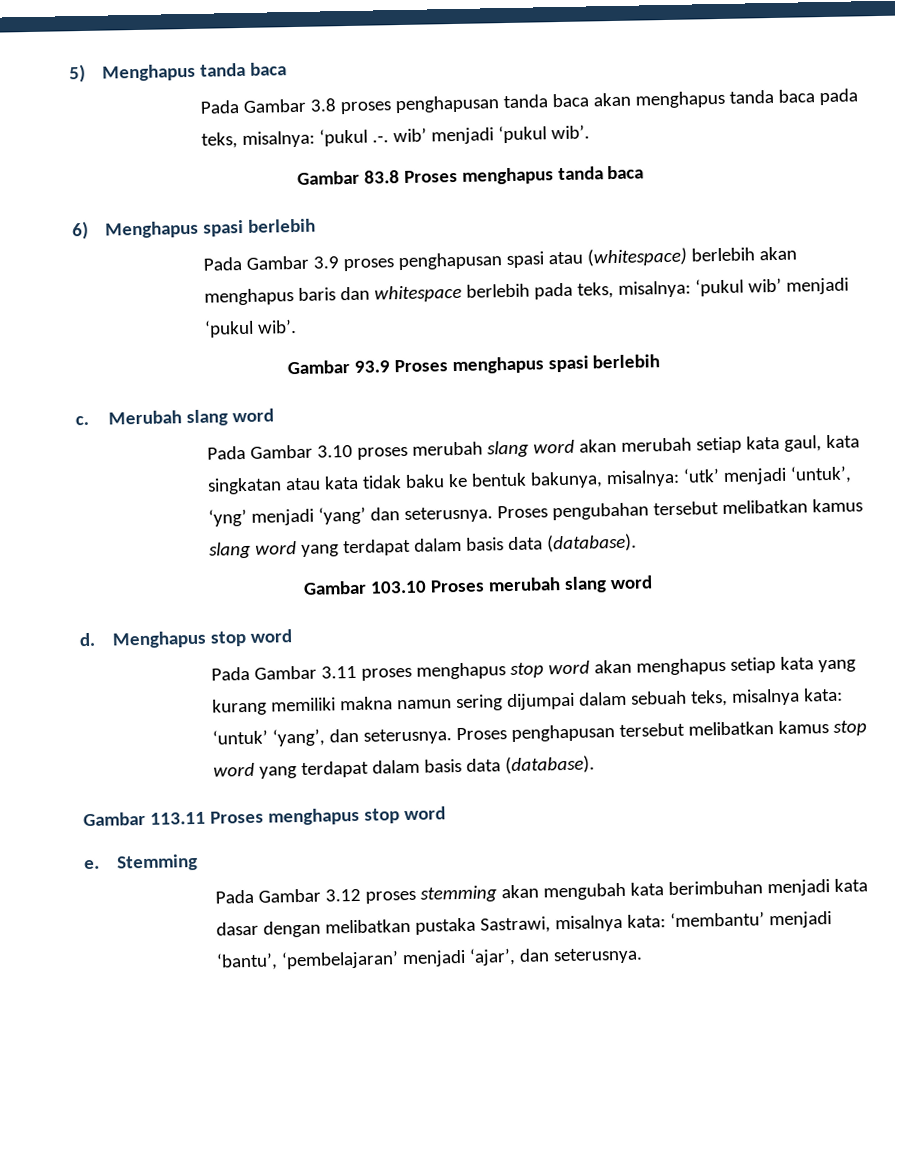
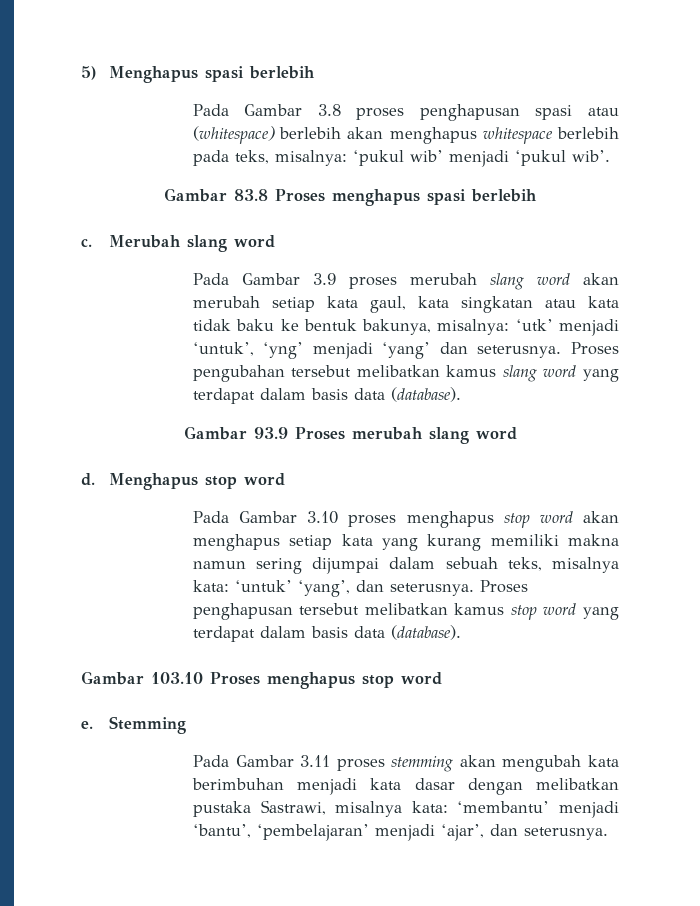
- 5) Menghapus tanda baca
- Pada Gambar 3.8 proses penghapusan tanda baca akan menghapus tanda baca pada teks, misalnya: ‘pukul .-. wib’ menjadi ‘pukul wib’.
- Gambar 83.8 Proses menghapus tanda baca
- 6) Menghapus spasi berlebih
+ 5) Menghapus spasi berlebih
- Pada Gambar 3.9 proses penghapusan spasi atau (whitespace) berlebih akan menghapus baris dan whitespace berlebih pada teks, misalnya: ‘pukul wib’ menjadi ‘pukul wib’.
+ Pada Gambar 3.8 proses penghapusan spasi atau (whitespace) berlebih akan menghapus whitespace berlebih pada teks, misalnya: ‘pukul wib’ menjadi ‘pukul wib’.
- Gambar 93.9 Proses menghapus spasi berlebih
+ Gambar 83.8 Proses menghapus spasi berlebih
- Pada Gambar 3.10 proses merubah slang word akan merubah setiap kata gaul, kata singkatan atau kata tidak baku ke bentuk bakunya, misalnya: ‘utk’ menjadi ‘untuk’, ‘yng’ menjadi ‘yang’ dan seterusnya.
+ Pada Gambar 3.9 proses merubah slang word akan merubah setiap kata gaul, kata singkatan atau kata tidak baku ke bentuk bakunya, misalnya: ‘utk’ menjadi ‘untuk’, ‘yng’ menjadi ‘yang’ dan seterusnya.
- Gambar 103.10 Proses merubah slang word
+ Gambar 93.9 Proses merubah slang word
- Pada Gambar 3.11 proses menghapus stop word akan menghapus setiap kata yang kurang memiliki makna namun sering dijumpai dalam sebuah teks, misalnya kata: ‘untuk’ ‘yang’, dan seterusnya.
+ Pada Gambar 3.10 proses menghapus stop word akan menghapus setiap kata yang kurang memiliki makna namun sering dijumpai dalam sebuah teks, misalnya kata: ‘untuk’ ‘yang’, dan seterusnya.
- Gambar 113.11 Proses menghapus stop word
+ Gambar 103.10 Proses menghapus stop word
- Pada Gambar 3.12 proses stemming akan mengubah kata berimbuhan menjadi kata dasar dengan melibatkan pustaka Sastrawi, misalnya kata: ‘membantu’ menjadi ‘bantu’, ‘pembelajaran’ menjadi ‘ajar’, dan seterusnya.
+ Pada Gambar 3.11 proses stemming akan mengubah kata berimbuhan menjadi kata dasar dengan melibatkan pustaka Sastrawi, misalnya kata: ‘membantu’ menjadi ‘bantu’, ‘pembelajaran’ menjadi ‘ajar’, dan seterusnya.

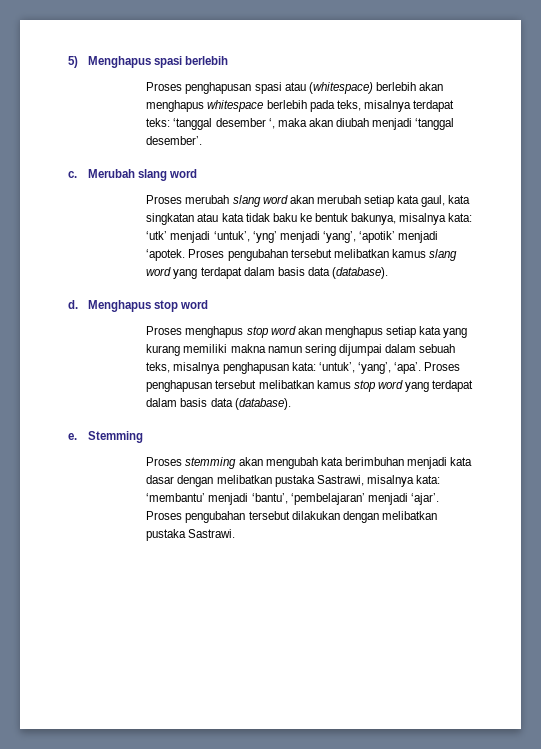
- Pada Gambar 3.8 proses penghapusan spasi atau (whitespace) berlebih akan menghapus whitespace berlebih pada teks, misalnya: ‘pukul wib’ menjadi ‘pukul wib’.
- Gambar 83.8 Proses menghapus spasi berlebih
+ Proses penghapusan spasi atau (whitespace) berlebih akan menghapus whitespace berlebih pada teks, misalnya terdapat teks: ‘tanggal desember ‘, maka akan diubah menjadi ‘tanggal desember’.
- Pada Gambar 3.9 proses merubah slang word akan merubah setiap kata gaul, kata singkatan atau kata tidak baku ke bentuk bakunya, misalnya: ‘utk’ menjadi ‘untuk’, ‘yng’ menjadi ‘yang’ dan seterusnya.
+ Proses merubah slang word akan merubah setiap kata gaul, kata singkatan atau kata tidak baku ke bentuk bakunya, misalnya kata: ‘utk’ menjadi ‘untuk’, ‘yng’ menjadi ‘yang’, ‘apotik’ menjadi ‘apotek.
- Gambar 93.9 Proses merubah slang word
- Pada Gambar 3.10 proses menghapus stop word akan menghapus setiap kata yang kurang memiliki makna namun sering dijumpai dalam sebuah teks, misalnya kata: ‘untuk’ ‘yang’, dan seterusnya.
+ Proses menghapus stop word akan menghapus setiap kata yang kurang memiliki makna namun sering dijumpai dalam sebuah teks, misalnya penghapusan kata: ‘untuk’, ‘yang’, ‘apa’.
- Gambar 103.10 Proses menghapus stop word
  e. Stemming
- Pada Gambar 3.11 proses stemming akan mengubah kata berimbuhan menjadi kata dasar dengan melibatkan pustaka Sastrawi, misalnya kata: ‘membantu’ menjadi ‘bantu’, ‘pembelajaran’ menjadi ‘ajar’, dan seterusnya.
+ Proses stemming akan mengubah kata berimbuhan menjadi kata dasar dengan melibatkan pustaka Sastrawi, misalnya kata: ‘membantu’ menjadi ‘bantu’, ‘pembelajaran’ menjadi ‘ajar’. Proses pengubahan tersebut dilakukan dengan melibatkan pustaka Sastrawi.

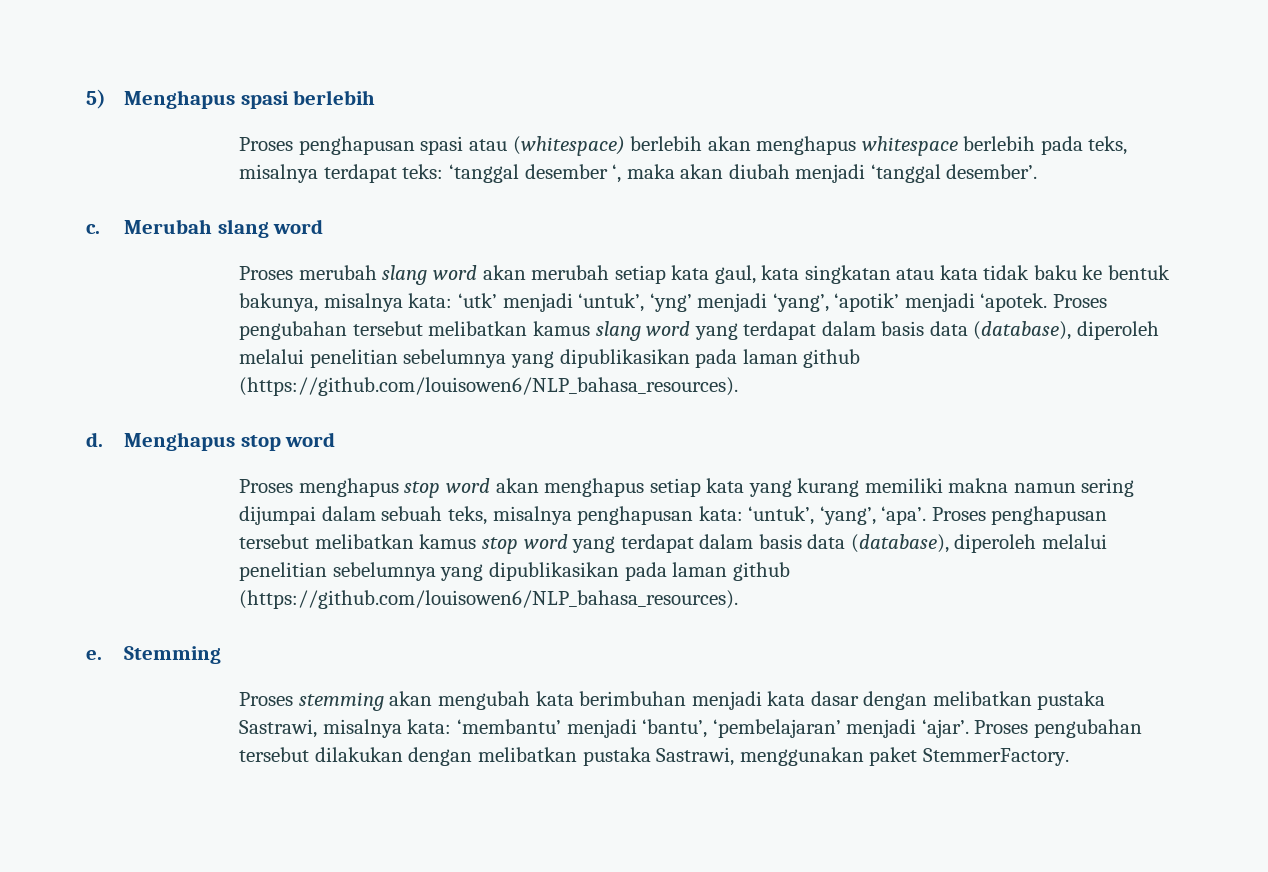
- Proses pengubahan tersebut melibatkan kamus slang word yang terdapat dalam basis data (database).
+ Proses pengubahan tersebut melibatkan kamus slang word yang terdapat dalam basis data (database), diperoleh melalui penelitian sebelumnya yang dipublikasikan pada laman github (https://github.com/louisowen6/NLP_bahasa_resources).
- Proses penghapusan tersebut melibatkan kamus stop word yang terdapat dalam basis data (database).
+ Proses penghapusan tersebut melibatkan kamus stop word yang terdapat dalam basis data (database), diperoleh melalui penelitian sebelumnya yang dipublikasikan pada laman github (https://github.com/louisowen6/NLP_bahasa_resources).
- Proses pengubahan tersebut dilakukan dengan melibatkan pustaka Sastrawi.
+ Proses pengubahan tersebut dilakukan dengan melibatkan pustaka Sastrawi, menggunakan paket StemmerFactory.

